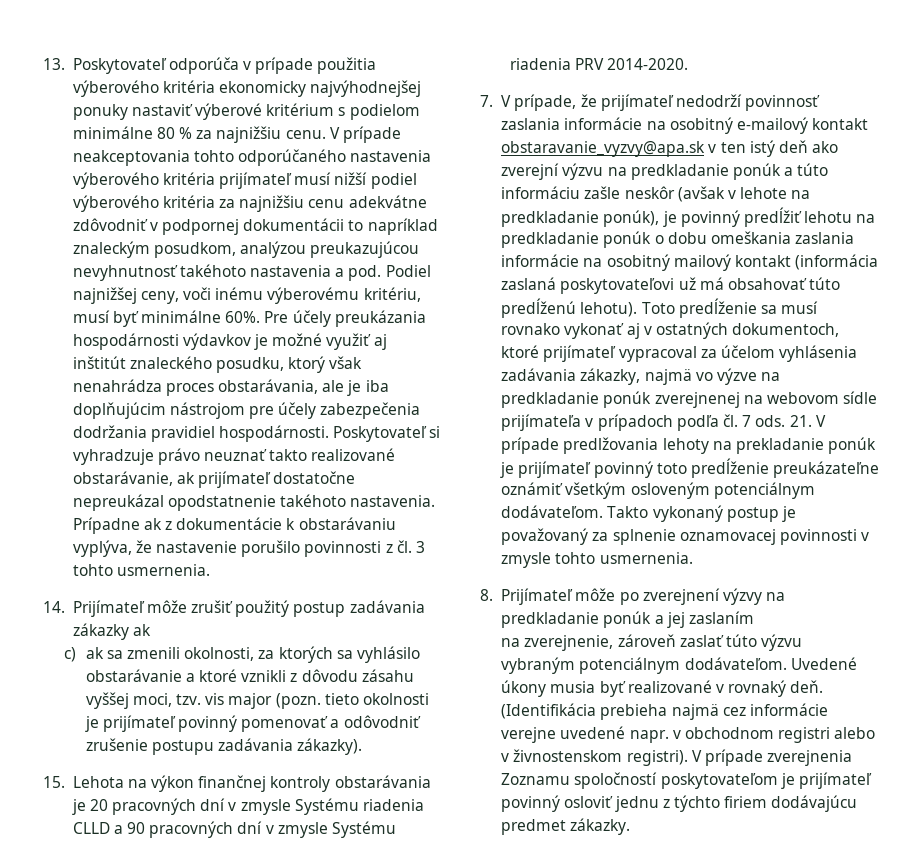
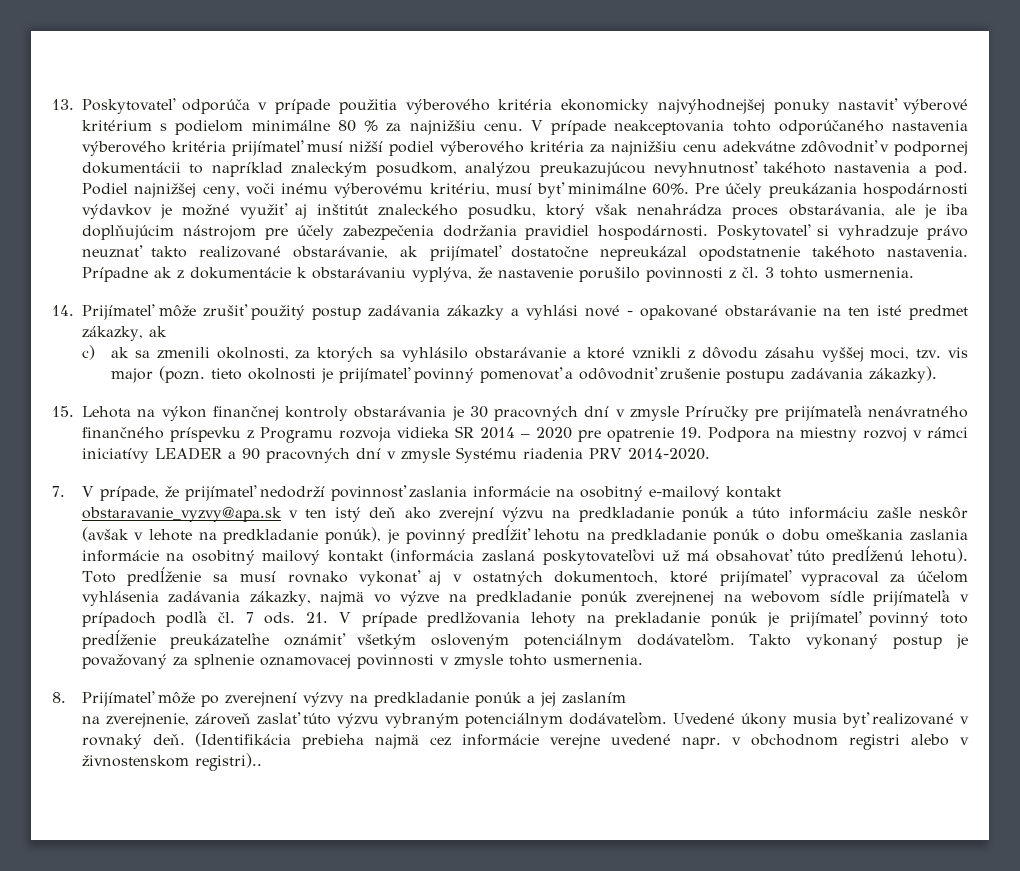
- 14. Prijímateľ môže zrušiť použitý postup zadávania zákazky ak
+ 14. Prijímateľ môže zrušiť použitý postup zadávania zákazky a vyhlási nové - opakované obstarávanie na ten isté predmet zákazky, ak
- 15. Lehota na výkon finančnej kontroly obstarávania je 20 pracovných dní v zmysle Systému riadenia CLLD a 90 pracovných dní v zmysle Systému riadenia PRV 2014-2020.
+ 15. Lehota na výkon finančnej kontroly obstarávania je 30 pracovných dní v zmysle Príručky pre prijímateľa nenávratného finančného príspevku z Programu rozvoja vidieka SR 2014 – 2020 pre opatrenie 19. Podpora na miestny rozvoj v rámci iniciatívy LEADER a 90 pracovných dní v zmysle Systému riadenia PRV 2014-2020.
- (Identifikácia prebieha najmä cez informácie verejne uvedené napr. v obchodnom registri alebo v živnostenskom registri). V prípade zverejnenia Zoznamu spoločností poskytovateľom je prijímateľ povinný osloviť jednu z týchto firiem dodávajúcu predmet zákazky.
+ (Identifikácia prebieha najmä cez informácie verejne uvedené napr. v obchodnom registri alebo v živnostenskom registri)..

